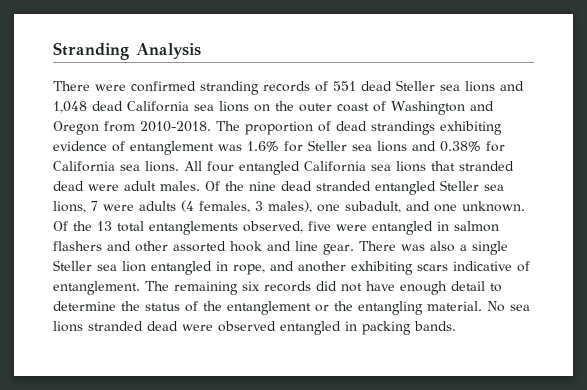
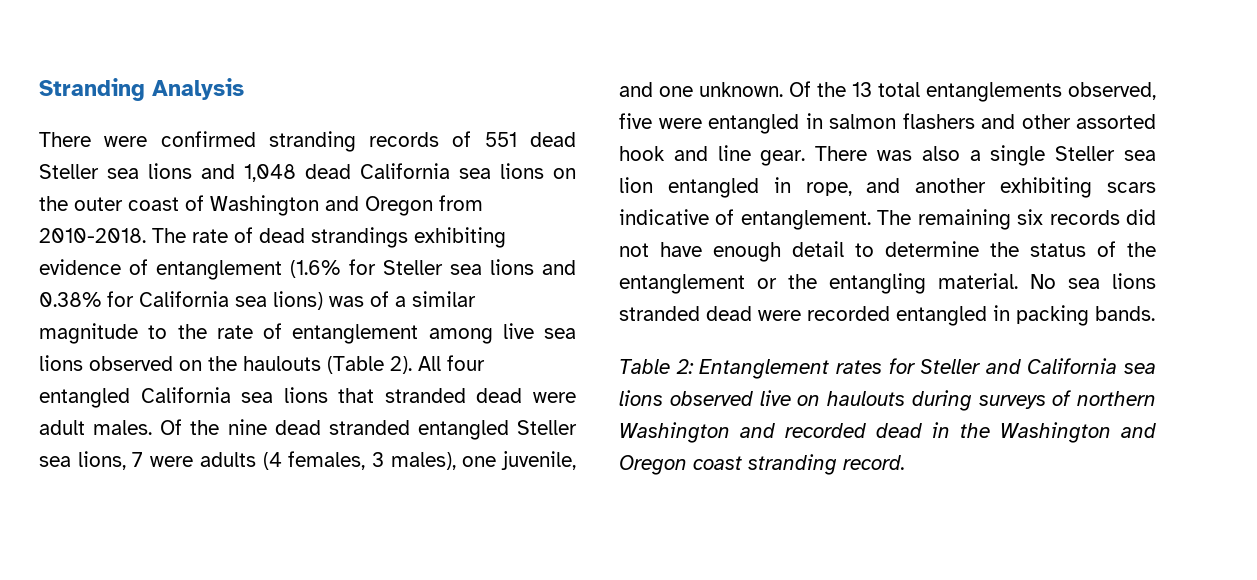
- The proportion of dead strandings exhibiting evidence of entanglement was 1.6% for Steller sea lions and 0.38% for California sea lions.
+ The rate of dead strandings exhibiting evidence of entanglement (1.6% for Steller sea lions and 0.38% for California sea lions) was of a similar magnitude to the rate of entanglement among live sea lions observed on the haulouts (Table 2).
- Of the nine dead stranded entangled Steller sea lions, 7 were adults (4 females, 3 males), one subadult, and one unknown.
+ Of the nine dead stranded entangled Steller sea lions, 7 were adults (4 females, 3 males), one juvenile, and one unknown.
- No sea lions stranded dead were observed entangled in packing bands.
+ No sea lions stranded dead were recorded entangled in packing bands.
+ Table 2: Entanglement rates for Steller and California sea lions observed live on haulouts during surveys of northern Washington and recorded dead in the Washington and Oregon coast stranding record.

